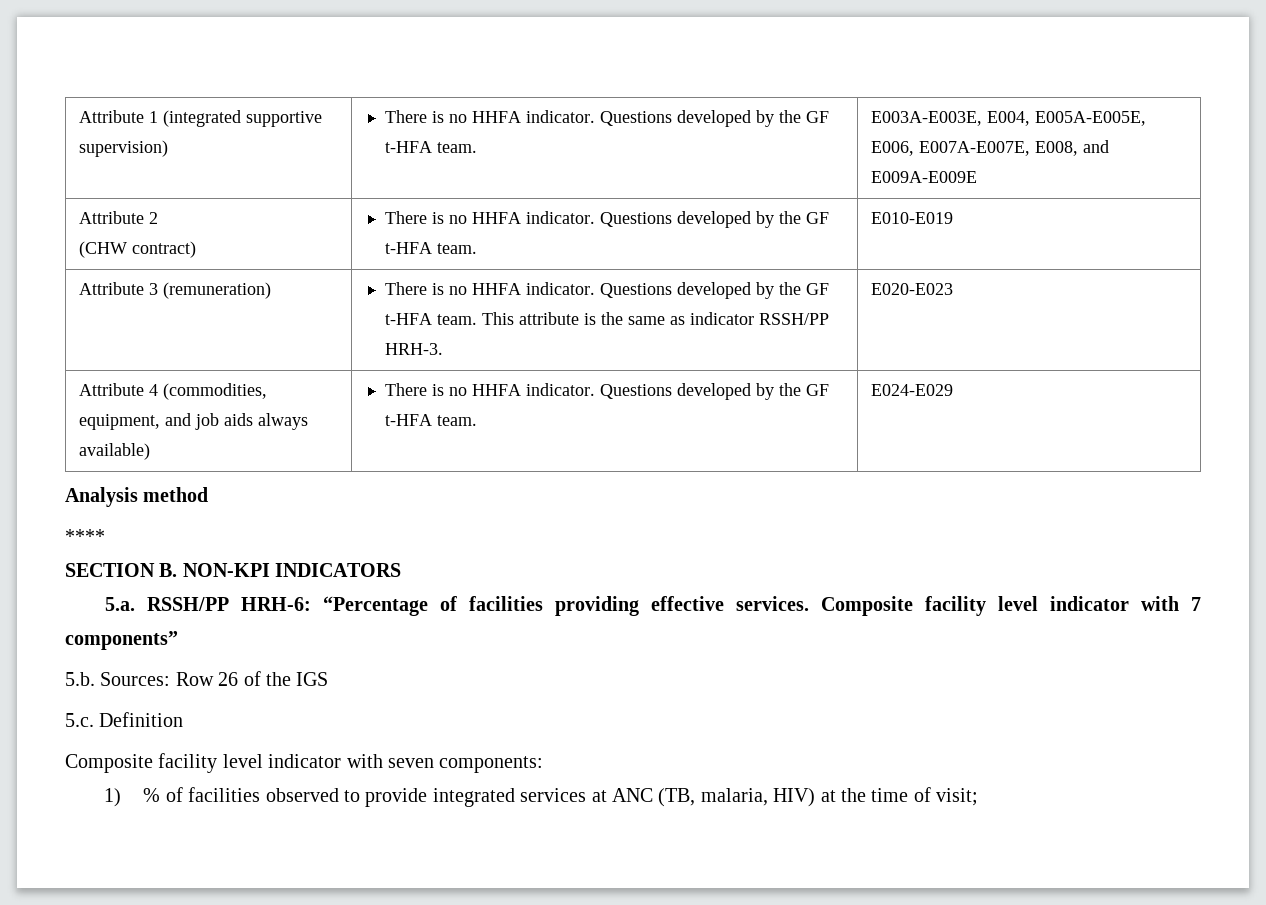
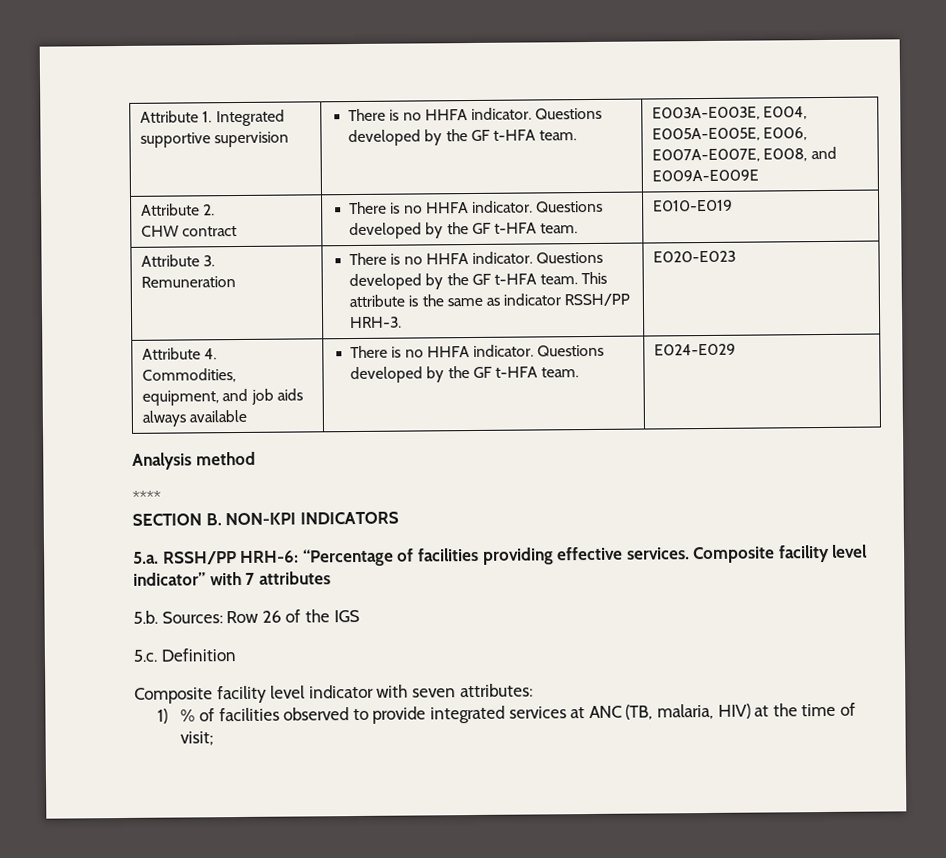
- Attribute 1 (integrated supportive supervision) | There is no HHFA indicator. Questions developed by the GF t-HFA team. | E003A-E003E, E004, E005A-E005E, E006, E007A-E007E, E008, and E009A-E009E
+ Attribute 1. Integrated supportive supervision | There is no HHFA indicator. Questions developed by the GF t-HFA team. | E003A-E003E, E004, E005A-E005E, E006, E007A-E007E, E008, and E009A-E009E
- Attribute 2
- (CHW contract) | There is no HHFA indicator. Questions developed by the GF t-HFA team. | E010-E019
+ Attribute 2.
+ CHW contract | There is no HHFA indicator. Questions developed by the GF t-HFA team. | E010-E019
- Attribute 3 (remuneration) | There is no HHFA indicator. Questions developed by the GF t-HFA team. This attribute is the same as indicator RSSH/PP HRH-3. | E020-E023
+ Attribute 3. Remuneration | There is no HHFA indicator. Questions developed by the GF t-HFA team. This attribute is the same as indicator RSSH/PP HRH-3. | E020-E023
- Attribute 4 (commodities, equipment, and job aids always available) | There is no HHFA indicator. Questions developed by the GF t-HFA team. | E024-E029
+ Attribute 4. Commodities, equipment, and job aids always available | There is no HHFA indicator. Questions developed by the GF t-HFA team. | E024-E029
- Composite facility level indicator with 7 components”
+ Composite facility level indicator” with 7 attributes
- Composite facility level indicator with seven components:
+ Composite facility level indicator with seven attributes:

